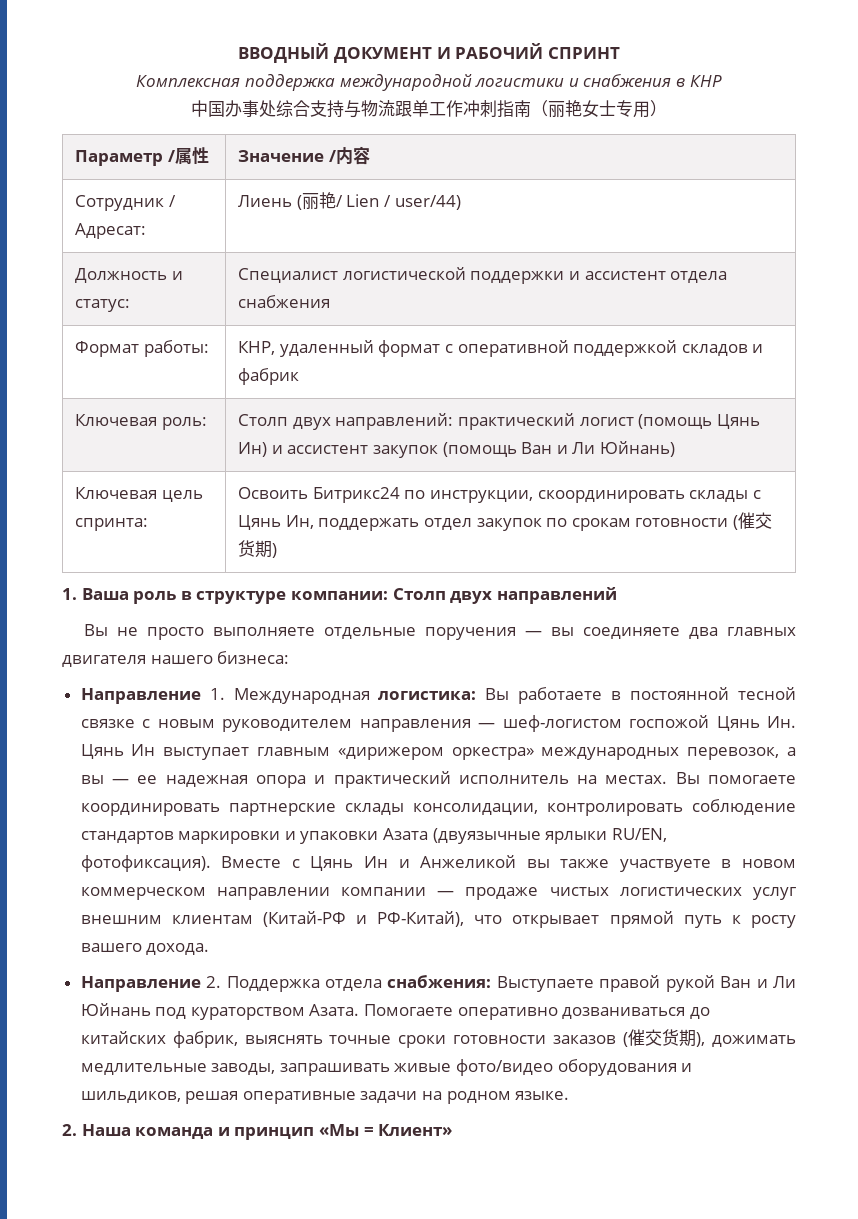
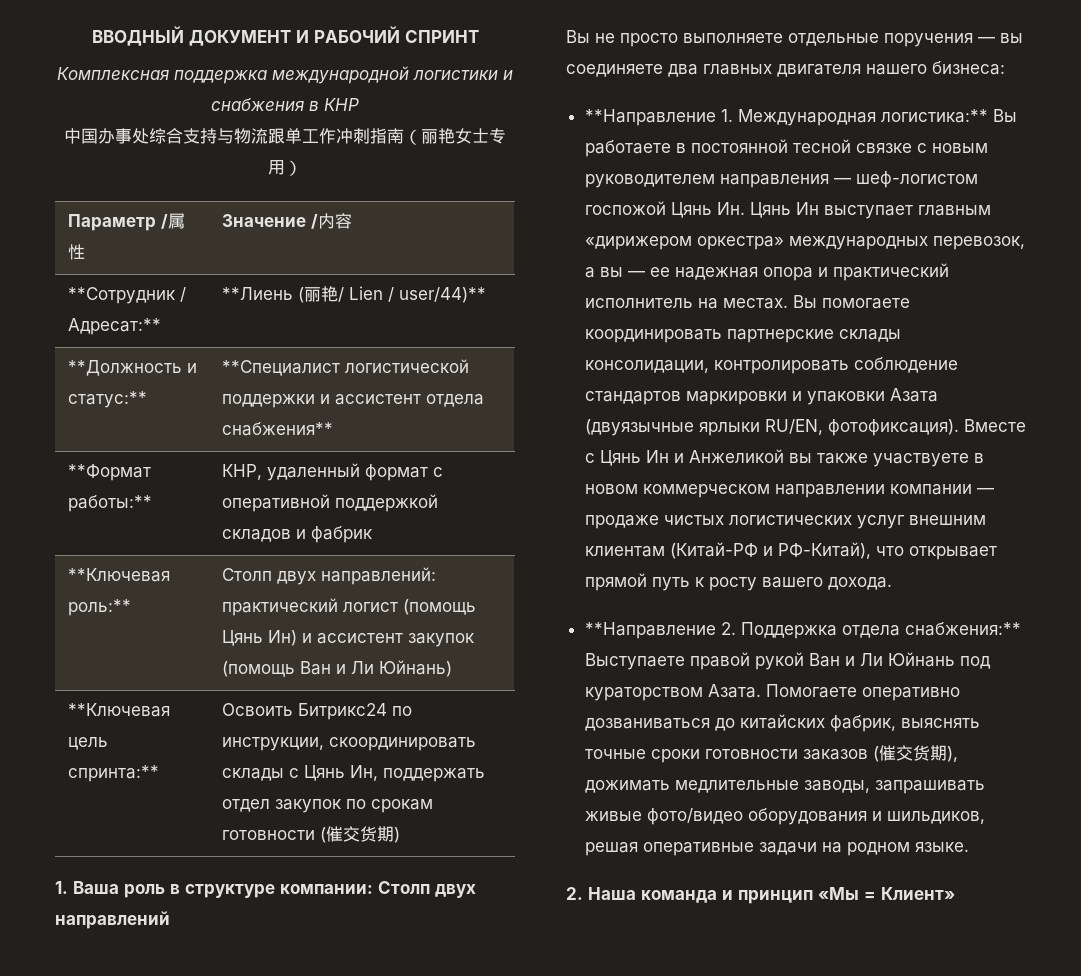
- Сотрудник / Адресат: | Лиень (丽艳/ Lien / user/44)
- Должность и статус: | Специалист логистической поддержки и ассистент отдела снабжения
- Формат работы: | КНР, удаленный формат с оперативной поддержкой складов и фабрик
+ **Сотрудник / Адресат:** | **Лиень (丽艳/ Lien / user/44)**
+ **Должность и статус:** | **Специалист логистической поддержки и ассистент отдела снабжения**
+ **Формат работы:** | КНР, удаленный формат с оперативной поддержкой складов и фабрик
- Ключевая роль: | Столп двух направлений: практический логист (помощь Цянь Ин) и ассистент закупок (помощь Ван и Ли Юйнань)
+ **Ключевая роль:** | Столп двух направлений: практический логист (помощь Цянь Ин) и ассистент закупок (помощь Ван и Ли Юйнань)
- Ключевая цель спринта: | Освоить Битрикс24 по инструкции, скоординировать склады с Цянь Ин, поддержать отдел закупок по срокам готовности (催交货期)
+ **Ключевая цель спринта:** | Освоить Битрикс24 по инструкции, скоординировать склады с Цянь Ин, поддержать отдел закупок по срокам готовности (催交货期)
- Направление 1. Международная логистика: Вы работаете в постоянной тесной связке с новым руководителем направления — шеф-логистом госпожой Цянь Ин. Цянь Ин выступает главным «дирижером оркестра» международных перевозок, а вы — ее надежная опора и практический исполнитель на местах.
+ **Направление 1. Международная логистика:** Вы работаете в постоянной тесной связке с новым руководителем направления — шеф-логистом госпожой Цянь Ин. Цянь Ин выступает главным «дирижером оркестра» международных перевозок, а вы — ее надежная опора и практический исполнитель на местах.
- Направление 2. Поддержка отдела снабжения: Выступаете правой рукой Ван и Ли Юйнань под кураторством Азата.
+ **Направление 2. Поддержка отдела снабжения:** Выступаете правой рукой Ван и Ли Юйнань под кураторством Азата.

